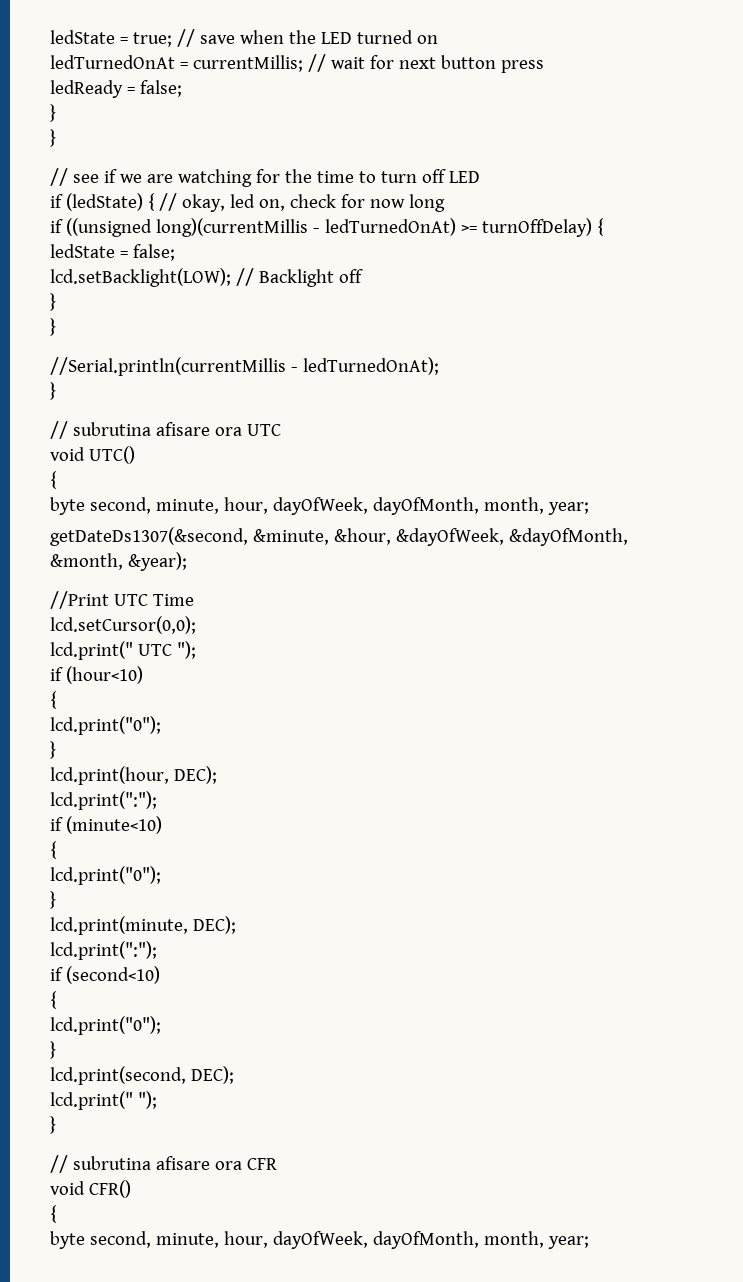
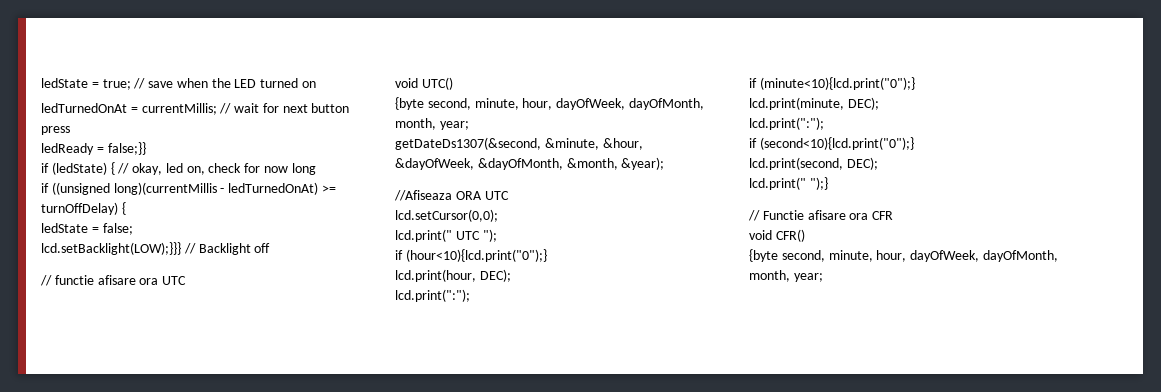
- ledReady = false;
- }
- }
- // see if we are watching for the time to turn off LED
+ ledReady = false;}}
- lcd.setBacklight(LOW); // Backlight off
- }
- }
- //Serial.println(currentMillis - ledTurnedOnAt);
- }
- // subrutina afisare ora UTC
+ lcd.setBacklight(LOW);}}} // Backlight off
+ // functie afisare ora UTC
  void UTC()
- {
- byte second, minute, hour, dayOfWeek, dayOfMonth, month, year;
+ {byte second, minute, hour, dayOfWeek, dayOfMonth, month, year;
- //Print UTC Time
+ //Afiseaza ORA UTC
- if (hour<10)
- {
- lcd.print("0");
- }
+ if (hour<10){lcd.print("0");}
- if (minute<10)
- {
- lcd.print("0");
- }
+ if (minute<10){lcd.print("0");}
- if (second<10)
- {
- lcd.print("0");
- }
+ if (second<10){lcd.print("0");}
- lcd.print(" ");
- }
- // subrutina afisare ora CFR
+ lcd.print(" ");}
+ // Functie afisare ora CFR
  void CFR()
- {
- byte second, minute, hour, dayOfWeek, dayOfMonth, month, year;
+ {byte second, minute, hour, dayOfWeek, dayOfMonth, month, year;

